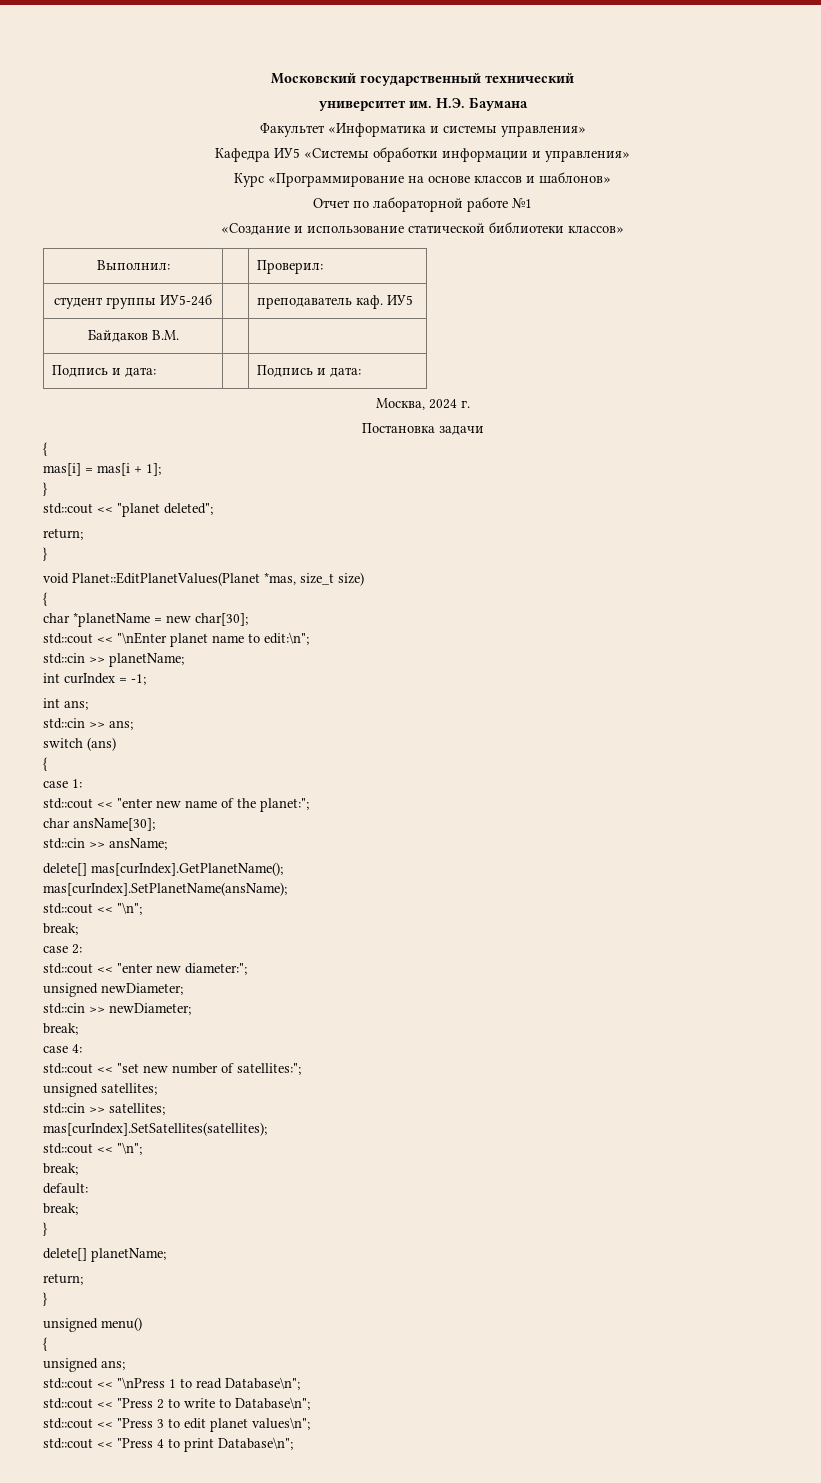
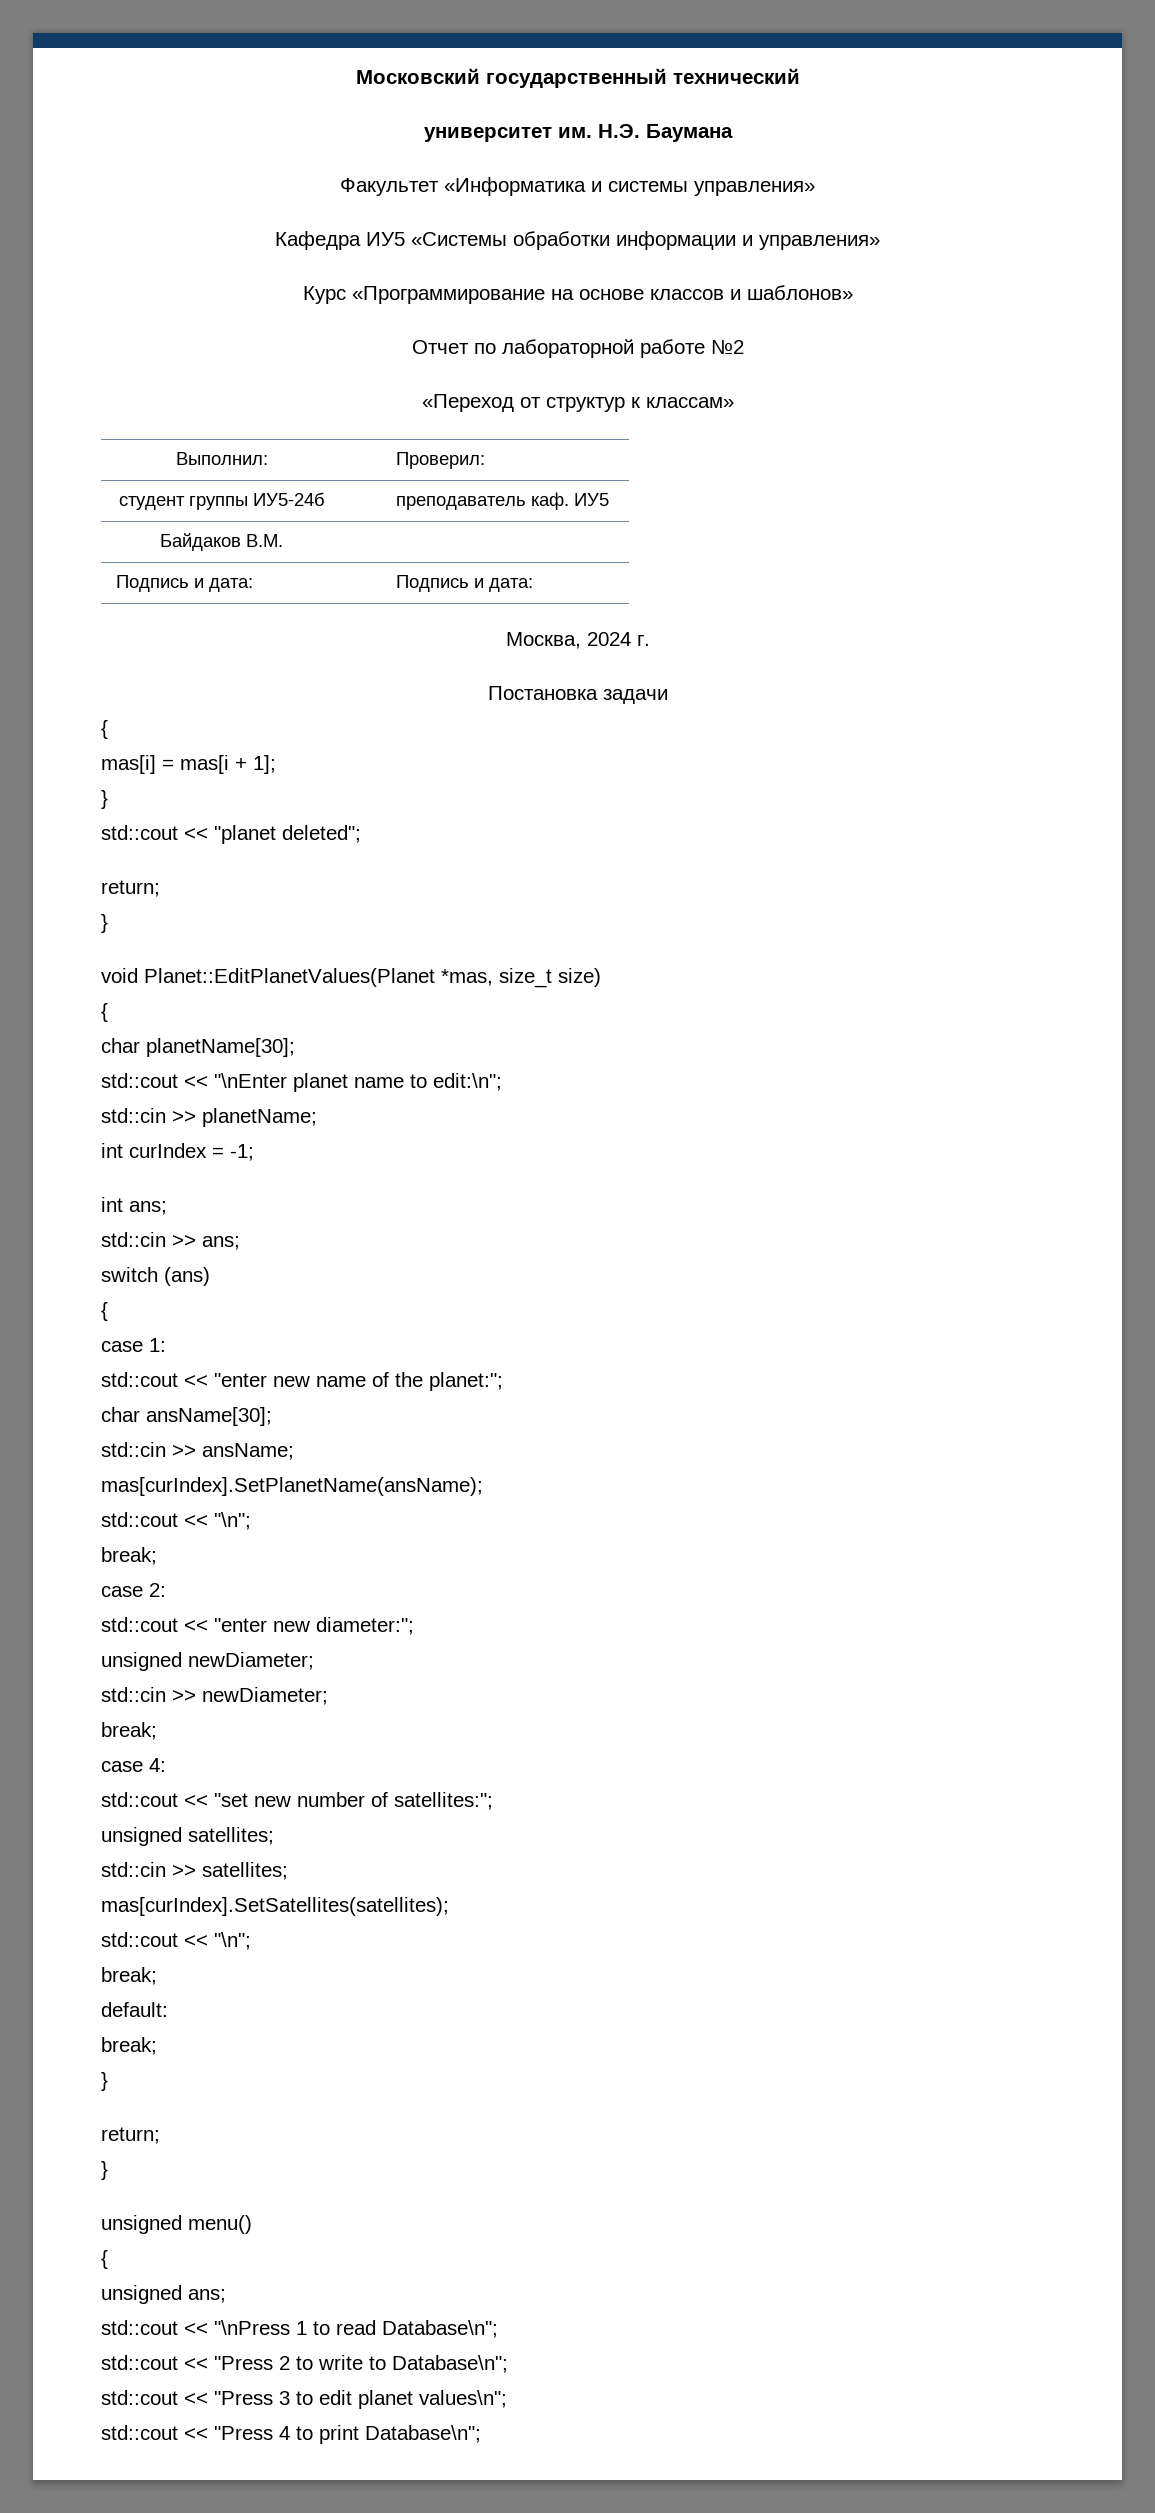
- Отчет по лабораторной работе №1
- «Создание и использование статической библиотеки классов»
+ Отчет по лабораторной работе №2
+ «Переход от структур к классам»
- char *planetName = new char[30];
+ char planetName[30];
- delete[] mas[curIndex].GetPlanetName();
- delete[] planetName;

